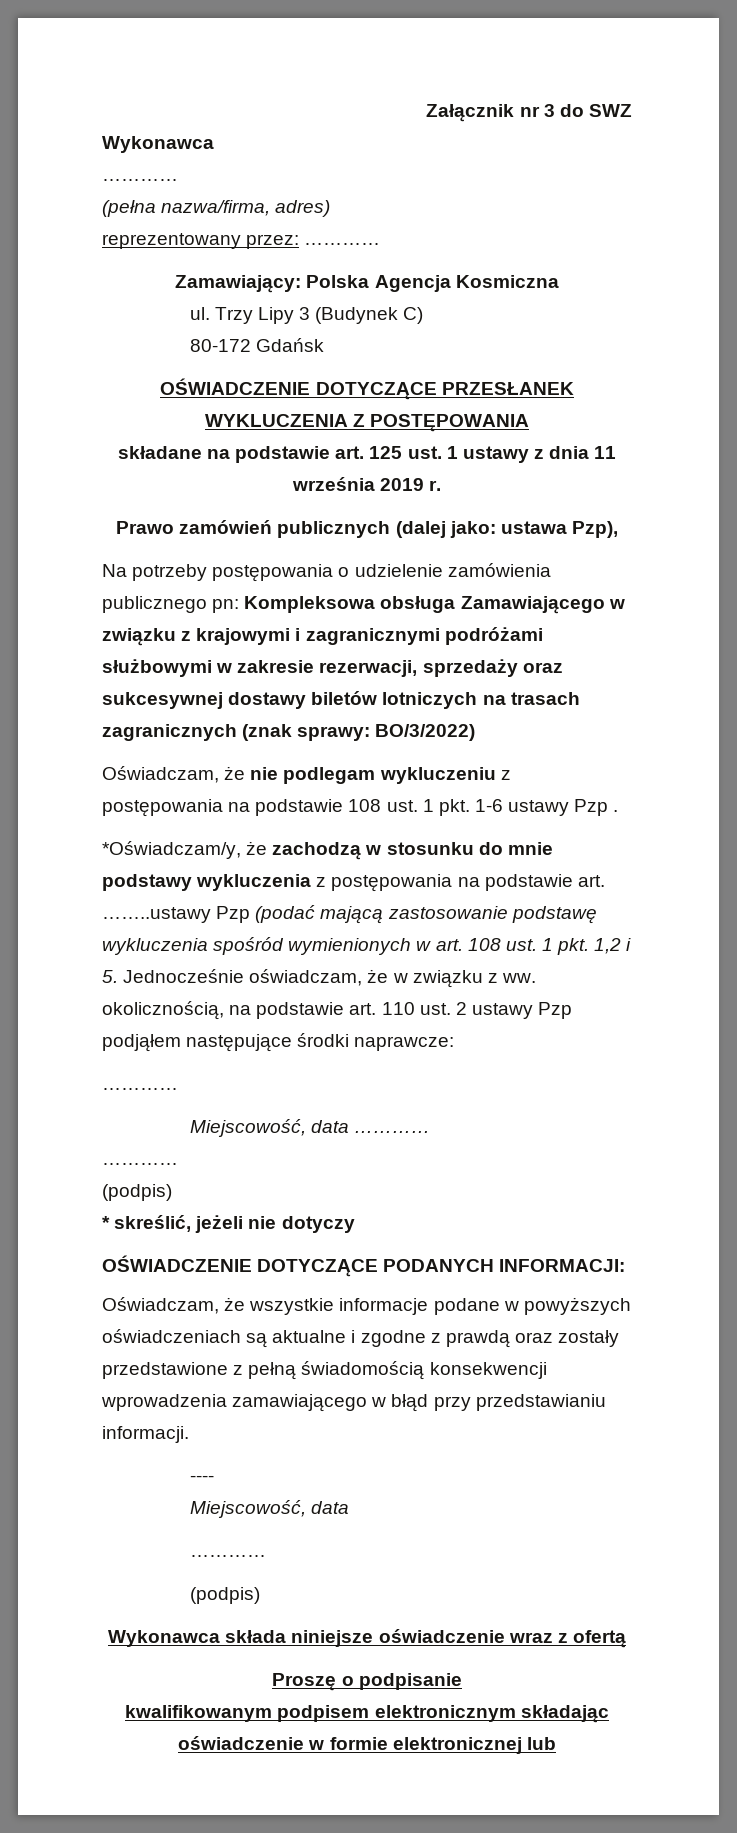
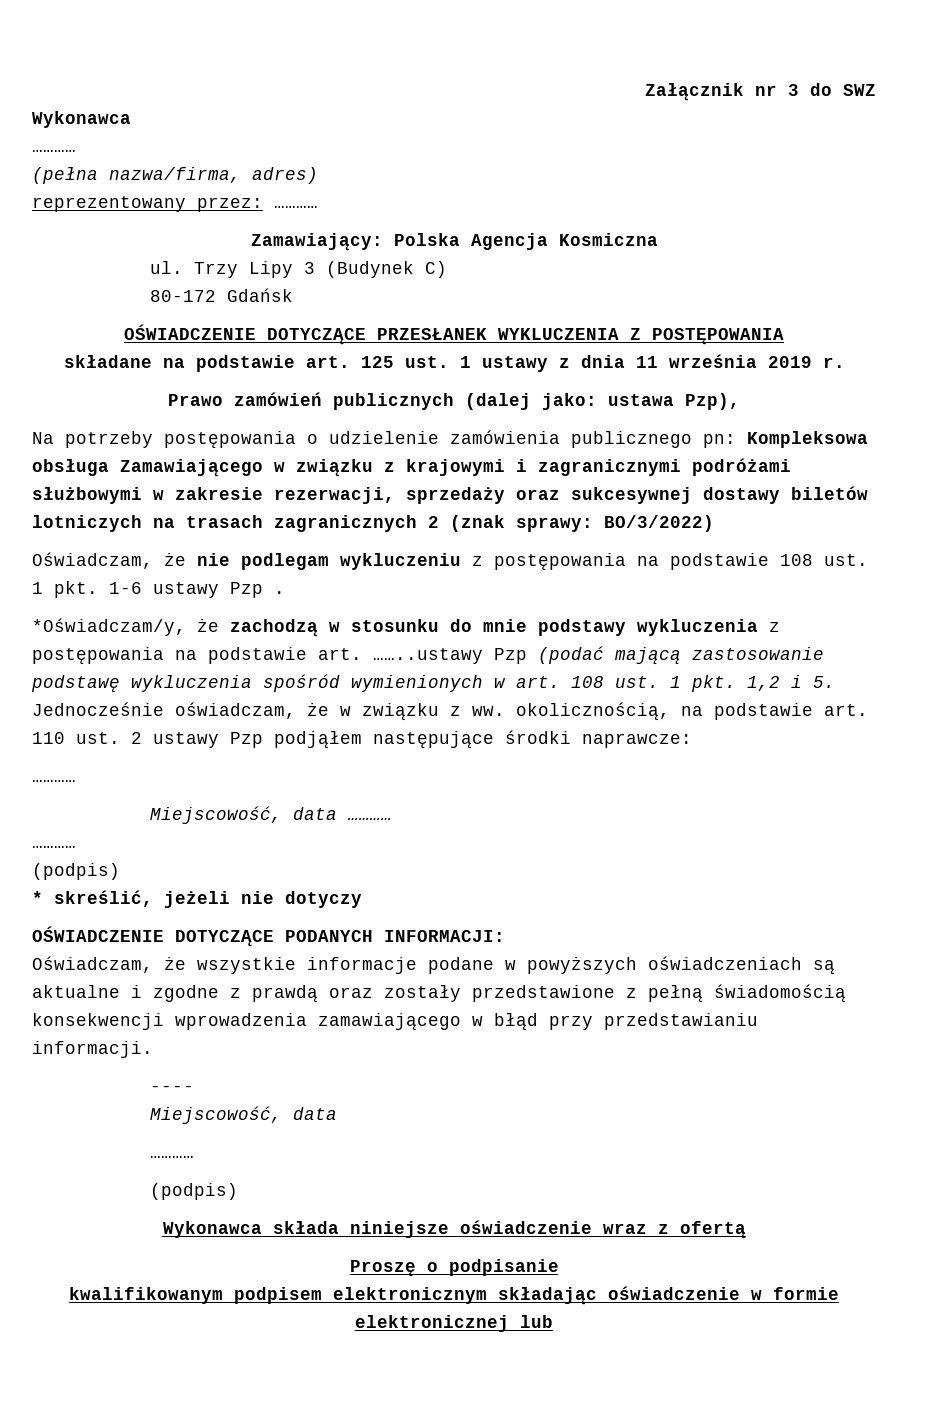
- Na potrzeby postępowania o udzielenie zamówienia publicznego pn: Kompleksowa obsługa Zamawiającego w związku z krajowymi i zagranicznymi podróżami służbowymi w zakresie rezerwacji, sprzedaży oraz sukcesywnej dostawy biletów lotniczych na trasach zagranicznych (znak sprawy: BO/3/2022)
+ Na potrzeby postępowania o udzielenie zamówienia publicznego pn: Kompleksowa obsługa Zamawiającego w związku z krajowymi i zagranicznymi podróżami służbowymi w zakresie rezerwacji, sprzedaży oraz sukcesywnej dostawy biletów lotniczych na trasach zagranicznych 2 (znak sprawy: BO/3/2022)

